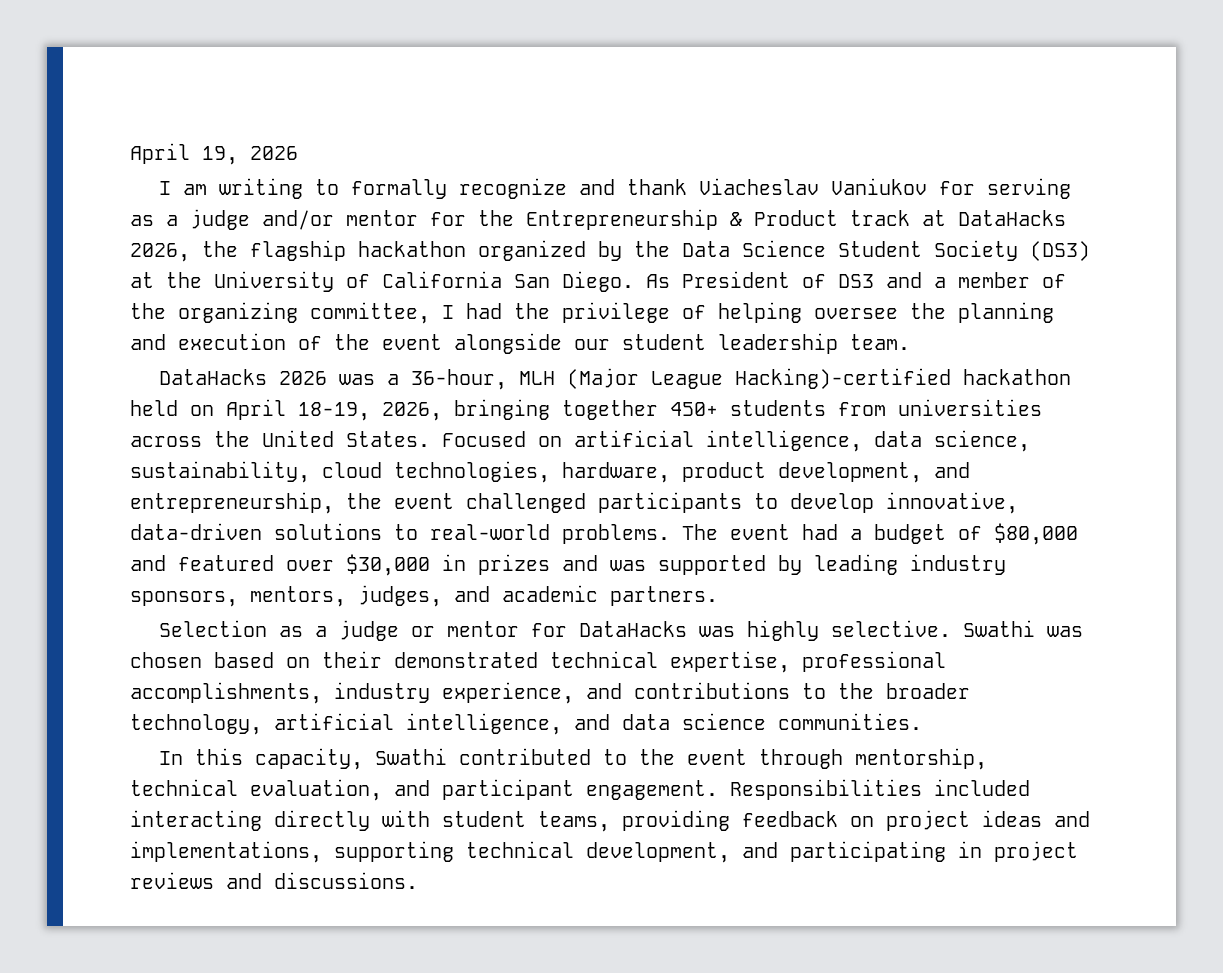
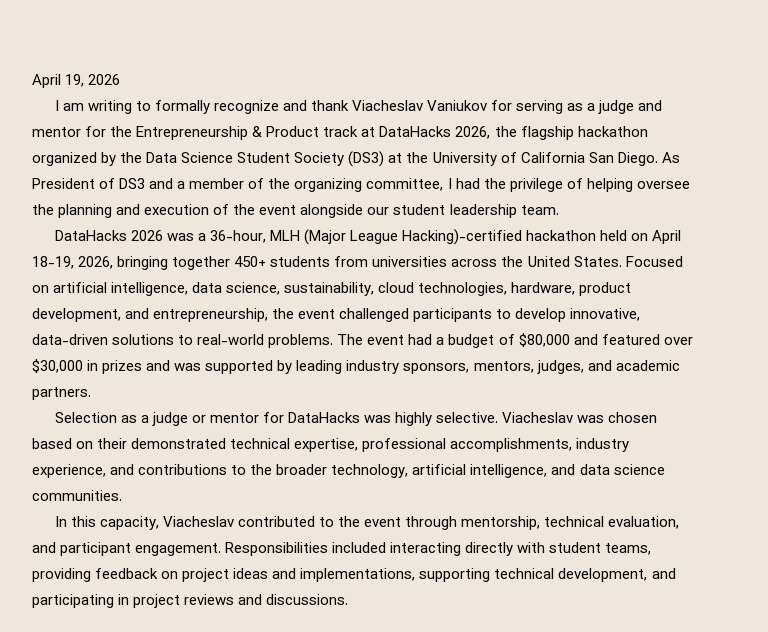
- I am writing to formally recognize and thank Viacheslav Vaniukov for serving as a judge and/or mentor for the Entrepreneurship & Product track at DataHacks 2026, the flagship hackathon organized by the Data Science Student Society (DS3) at the University of California San Diego.
+ I am writing to formally recognize and thank Viacheslav Vaniukov for serving as a judge and mentor for the Entrepreneurship & Product track at DataHacks 2026, the flagship hackathon organized by the Data Science Student Society (DS3) at the University of California San Diego.
- Swathi was chosen based on their demonstrated technical expertise, professional accomplishments, industry experience, and contributions to the broader technology, artificial intelligence, and data science communities.
+ Viacheslav was chosen based on their demonstrated technical expertise, professional accomplishments, industry experience, and contributions to the broader technology, artificial intelligence, and data science communities.
- In this capacity, Swathi contributed to the event through mentorship, technical evaluation, and participant engagement.
+ In this capacity, Viacheslav contributed to the event through mentorship, technical evaluation, and participant engagement.

